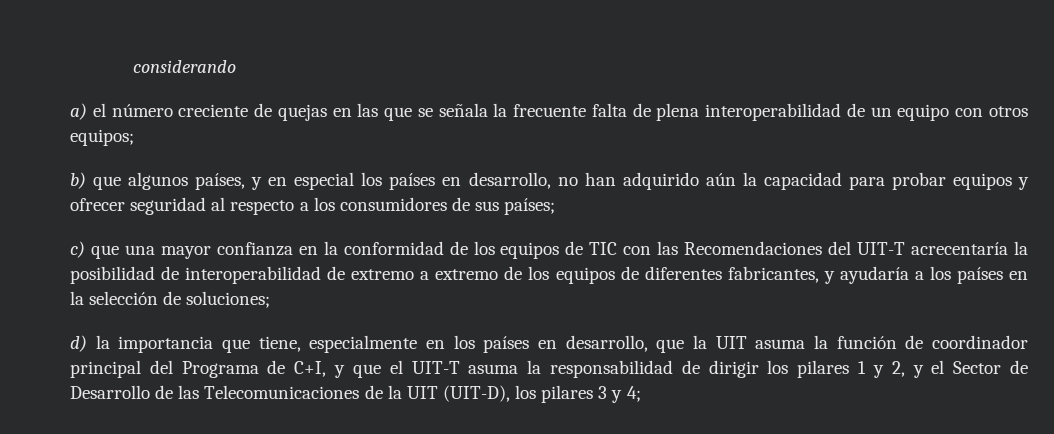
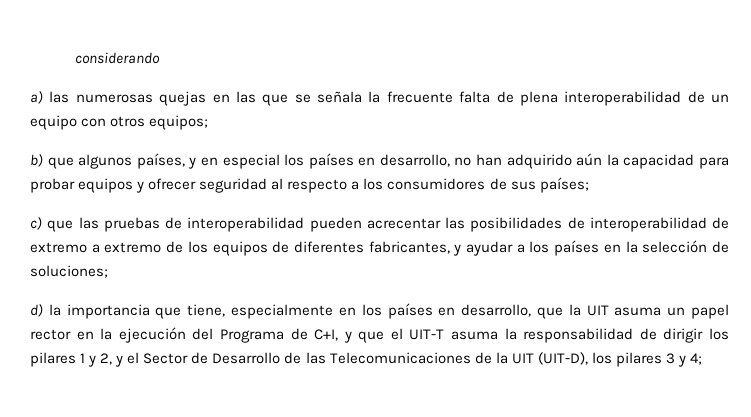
- a) el número creciente de quejas en las que se señala la frecuente falta de plena interoperabilidad de un equipo con otros equipos;
+ a) las numerosas quejas en las que se señala la frecuente falta de plena interoperabilidad de un equipo con otros equipos;
- c) que una mayor confianza en la conformidad de los equipos de TIC con las Recomendaciones del UIT-T acrecentaría la posibilidad de interoperabilidad de extremo a extremo de los equipos de diferentes fabricantes, y ayudaría a los países en la selección de soluciones;
+ c) que las pruebas de interoperabilidad pueden acrecentar las posibilidades de interoperabilidad de extremo a extremo de los equipos de diferentes fabricantes, y ayudar a los países en la selección de soluciones;
- d) la importancia que tiene, especialmente en los países en desarrollo, que la UIT asuma la función de coordinador principal del Programa de C+I, y que el UIT-T asuma la responsabilidad de dirigir los pilares 1 y 2, y el Sector de Desarrollo de las Telecomunicaciones de la UIT (UIT-D), los pilares 3 y 4;
+ d) la importancia que tiene, especialmente en los países en desarrollo, que la UIT asuma un papel rector en la ejecución del Programa de C+I, y que el UIT-T asuma la responsabilidad de dirigir los pilares 1 y 2, y el Sector de Desarrollo de las Telecomunicaciones de la UIT (UIT-D), los pilares 3 y 4;

